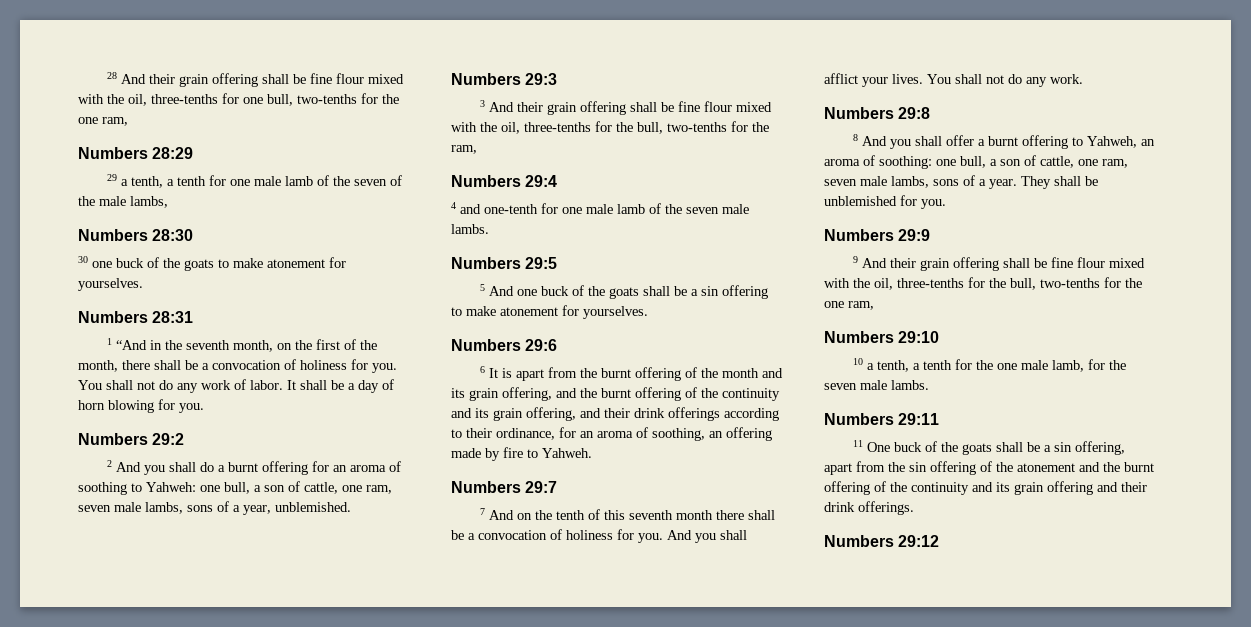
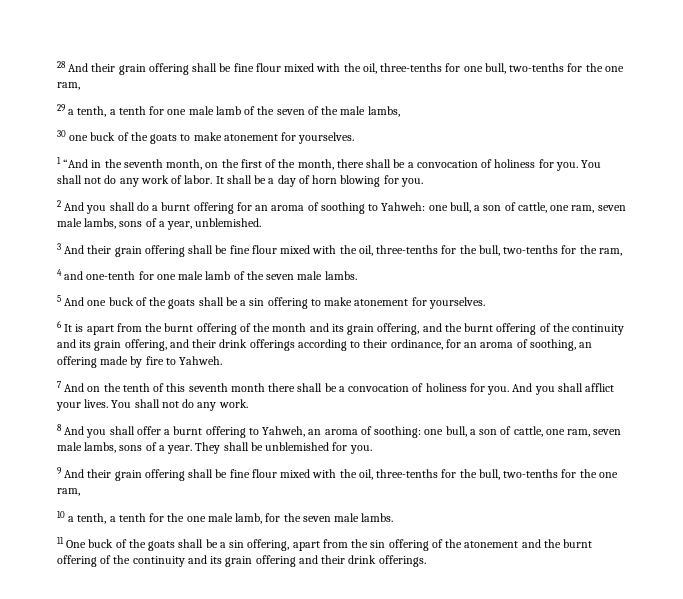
- Numbers 28:29
- Numbers 28:30
- Numbers 28:31
- Numbers 29:2
- Numbers 29:3
- Numbers 29:4
- Numbers 29:5
- Numbers 29:6
- Numbers 29:7
- Numbers 29:8
- Numbers 29:9
- Numbers 29:10
- Numbers 29:11
- Numbers 29:12

